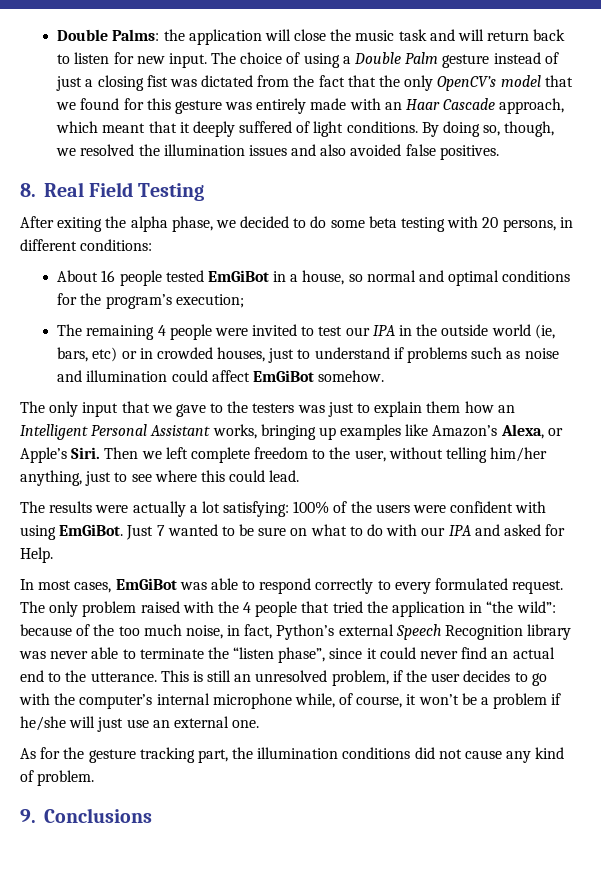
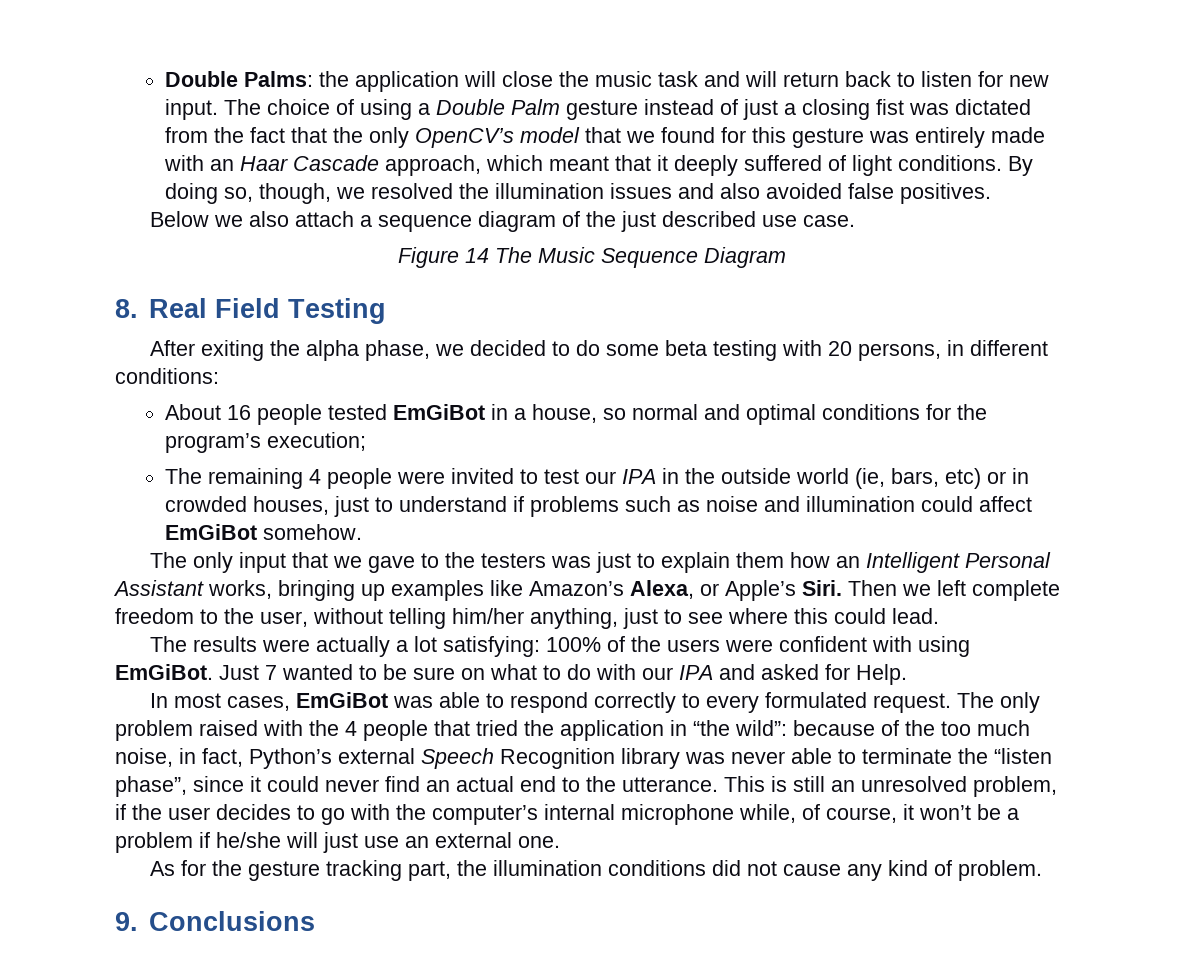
+ Below we also attach a sequence diagram of the just described use case.
+ Figure 14 The Music Sequence Diagram

